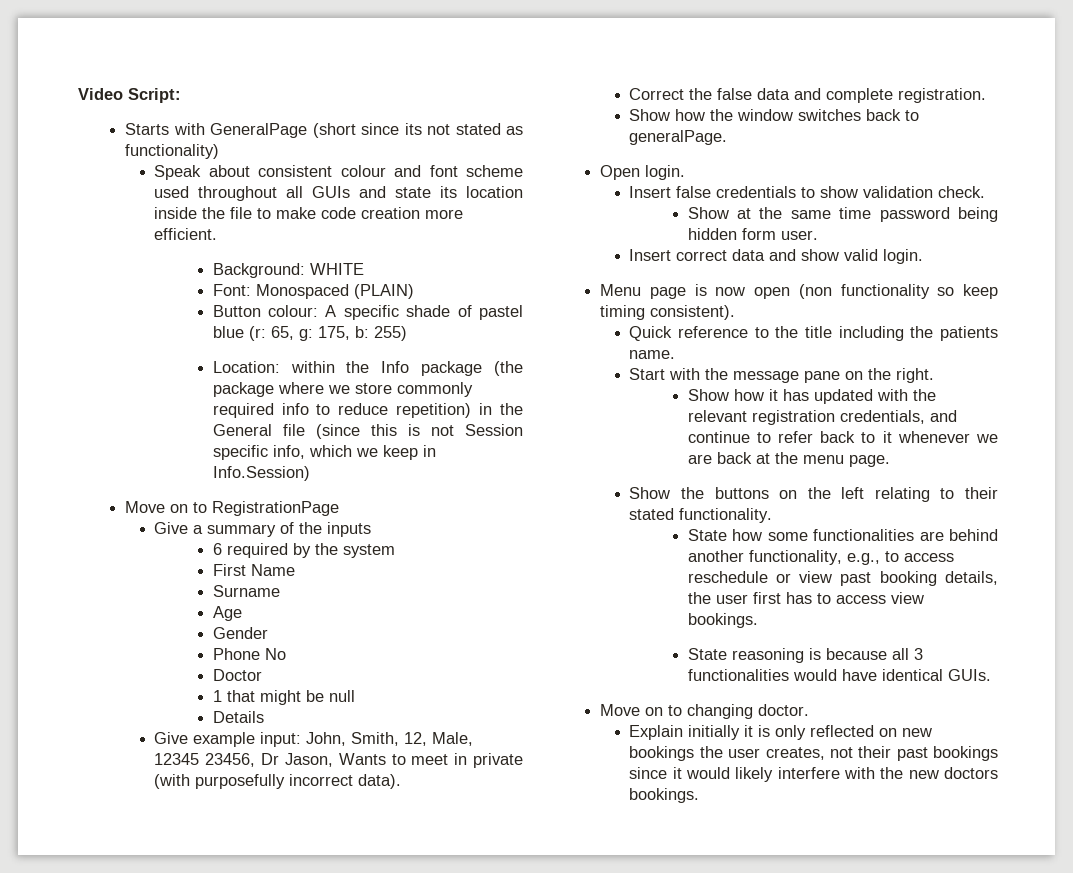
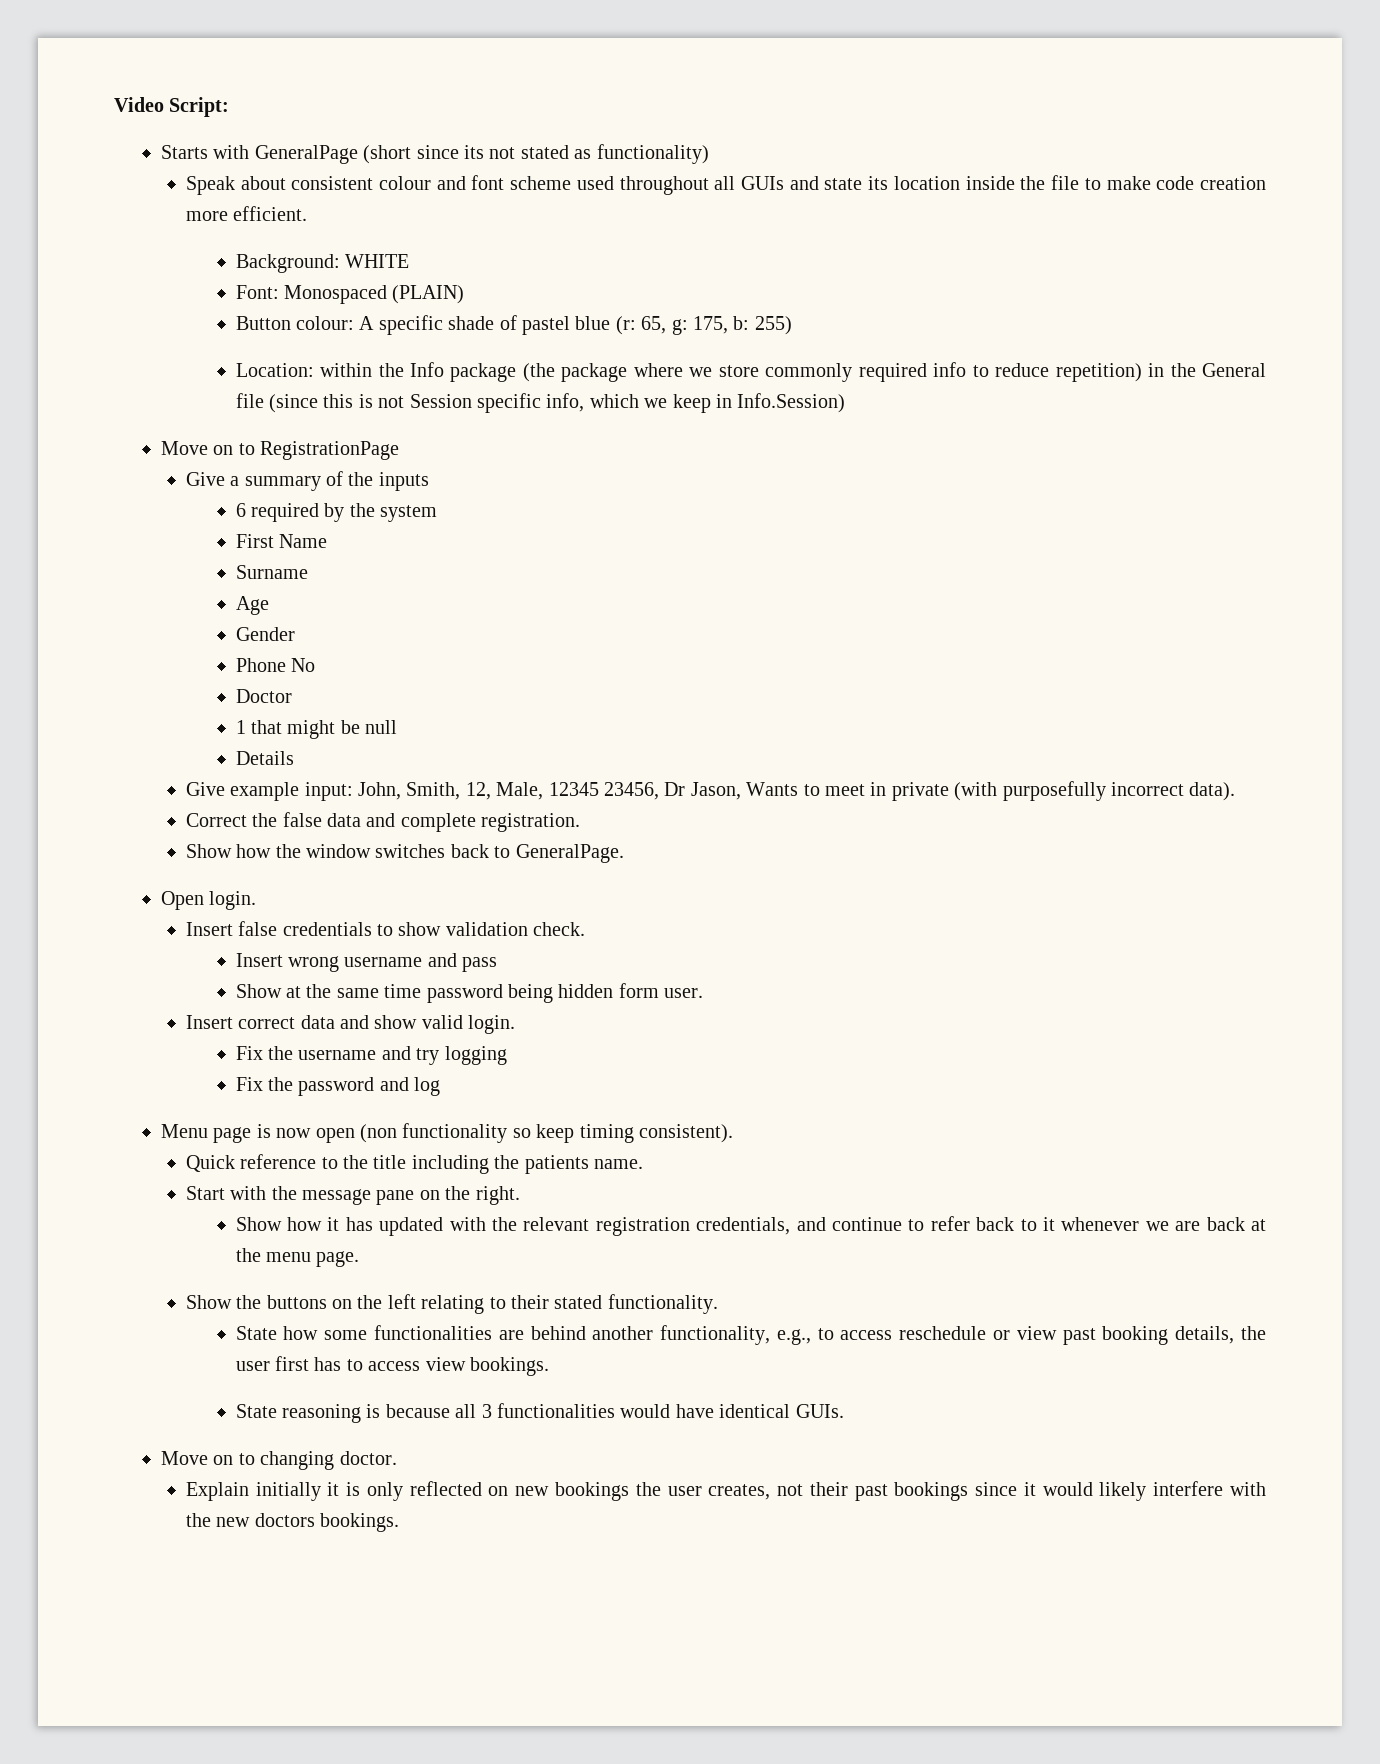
- Show how the window switches back to generalPage.
+ Show how the window switches back to GeneralPage.
+ Insert wrong username and pass
+ Fix the username and try logging
+ Fix the password and log

